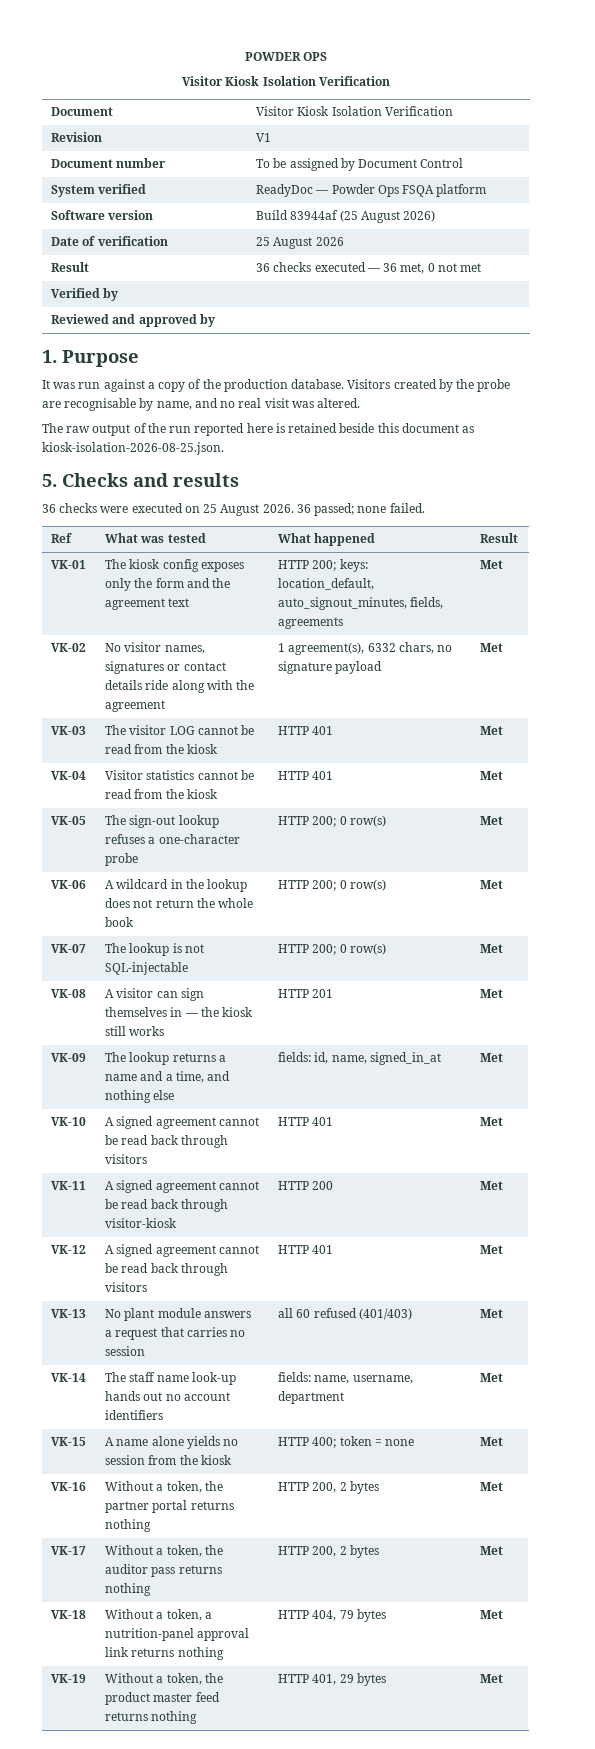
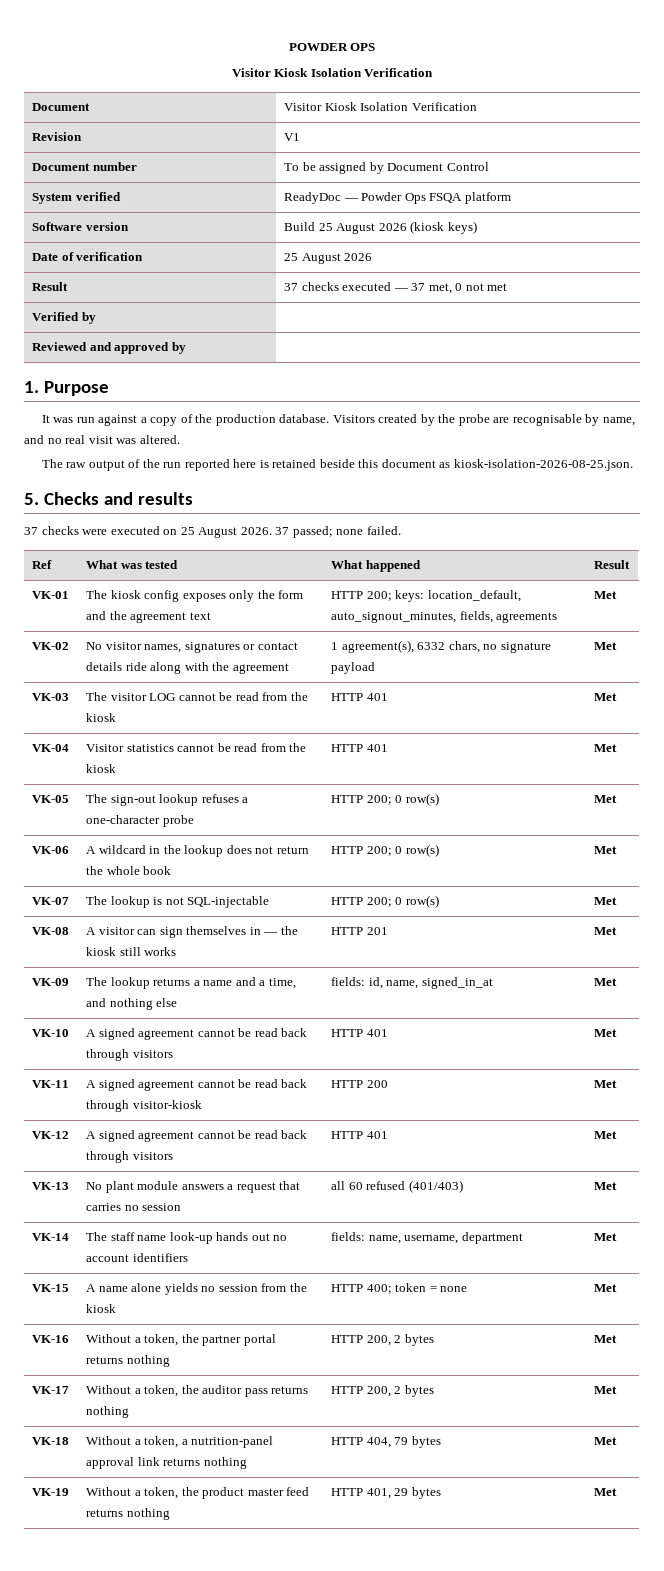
- Software version | Build 83944af (25 August 2026)
+ Software version | Build 25 August 2026 (kiosk keys)
- Result | 36 checks executed — 36 met, 0 not met
+ Result | 37 checks executed — 37 met, 0 not met
- 36 checks were executed on 25 August 2026.
+ 37 checks were executed on 25 August 2026.
- 36 passed; none failed.
+ 37 passed; none failed.

